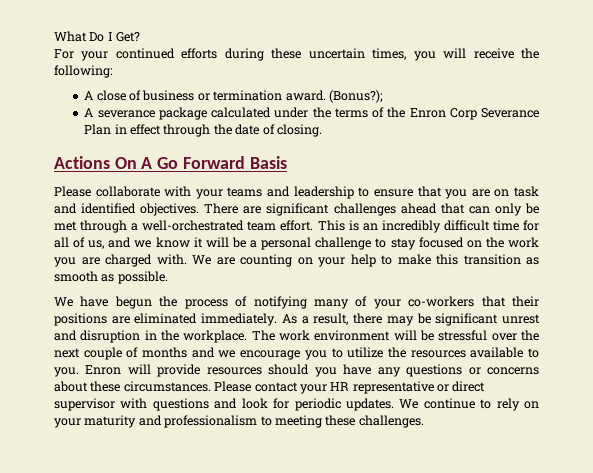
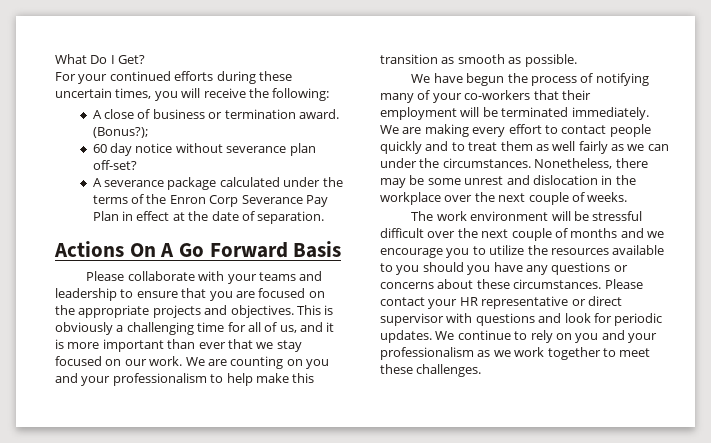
+ 60 day notice without severance plan off-set?
- A severance package calculated under the terms of the Enron Corp Severance Plan in effect through the date of closing.
+ A severance package calculated under the terms of the Enron Corp Severance Pay Plan in effect at the date of separation.
- Please collaborate with your teams and leadership to ensure that you are on task and identified objectives. There are significant challenges ahead that can only be met through a well-orchestrated team effort. This is an incredibly difficult time for all of us, and we know it will be a personal challenge to stay focused on the work you are charged with. We are counting on your help to make this transition as smooth as possible.
+ Please collaborate with your teams and leadership to ensure that you are focused on the appropriate projects and objectives. This is obviously a challenging time for all of us, and it is more important than ever that we stay focused on our work. We are counting on you and your professionalism to help make this transition as smooth as possible.
- We have begun the process of notifying many of your co-workers that their positions are eliminated immediately. As a result, there may be significant unrest and disruption in the workplace. The work environment will be stressful over the next couple of months and we encourage you to utilize the resources available to you. Enron will provide resources should you have any questions or concerns about these circumstances.
+ We have begun the process of notifying many of your co-workers that their employment will be terminated immediately. We are making every effort to contact people quickly and to treat them as well fairly as we can under the circumstances. Nonetheless, there may be some unrest and dislocation in the workplace over the next couple of weeks.
+ The work environment will be stressful difficult over the next couple of months and we encourage you to utilize the resources available to you should you have any questions or concerns about these circumstances.
- We continue to rely on your maturity and professionalism to meeting these challenges.
+ We continue to rely on you and your professionalism as we work together to meet these challenges.

